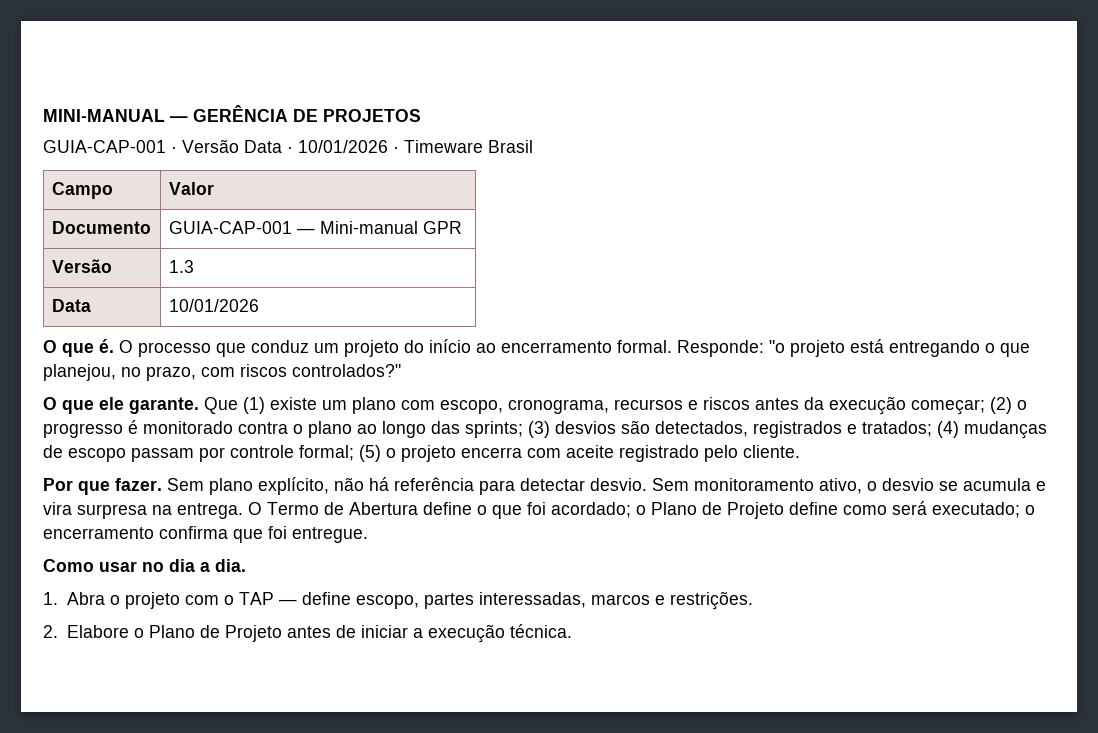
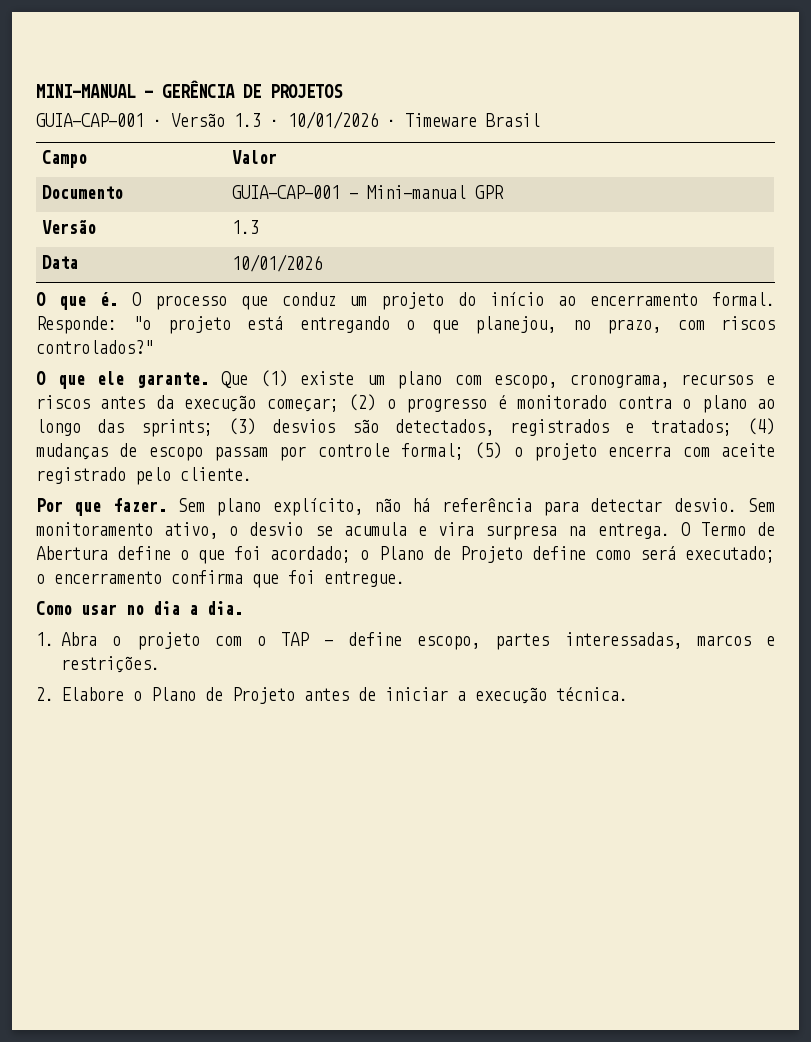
- GUIA-CAP-001 · Versão Data · 10/01/2026 · Timeware Brasil
+ GUIA-CAP-001 · Versão 1.3 · 10/01/2026 · Timeware Brasil

